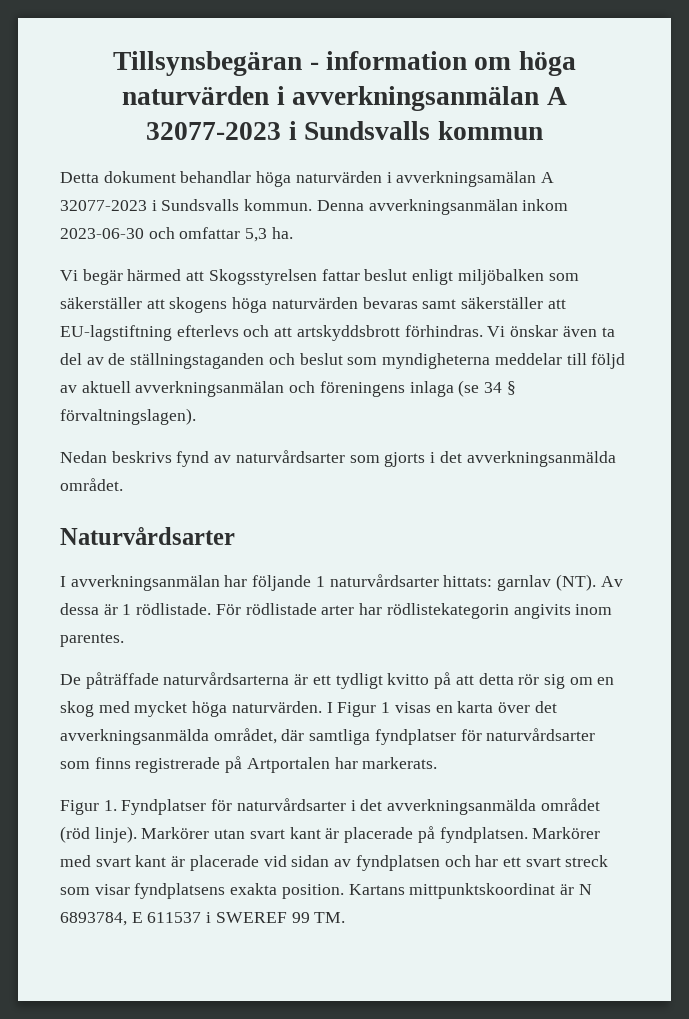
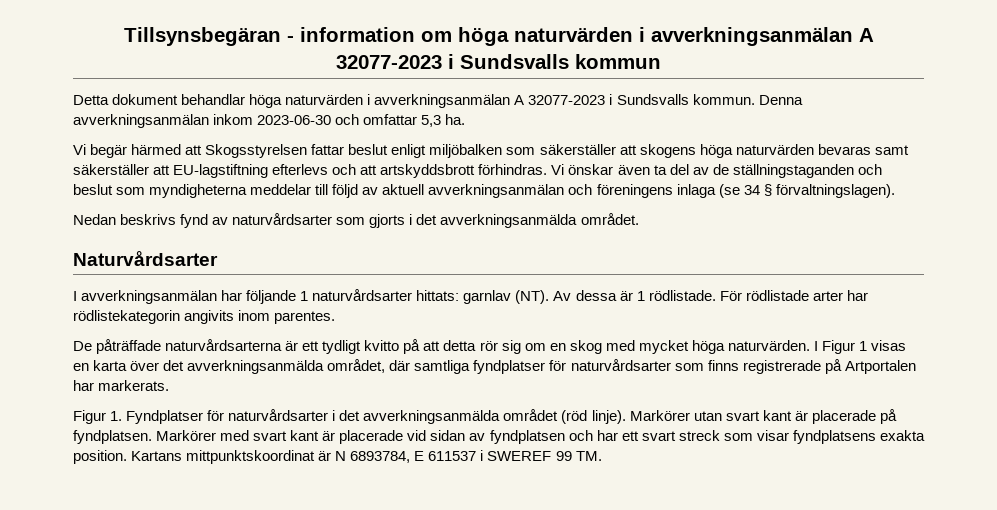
- Detta dokument behandlar höga naturvärden i avverkningsamälan A 32077-2023 i Sundsvalls kommun.
+ Detta dokument behandlar höga naturvärden i avverkningsanmälan A 32077-2023 i Sundsvalls kommun.

